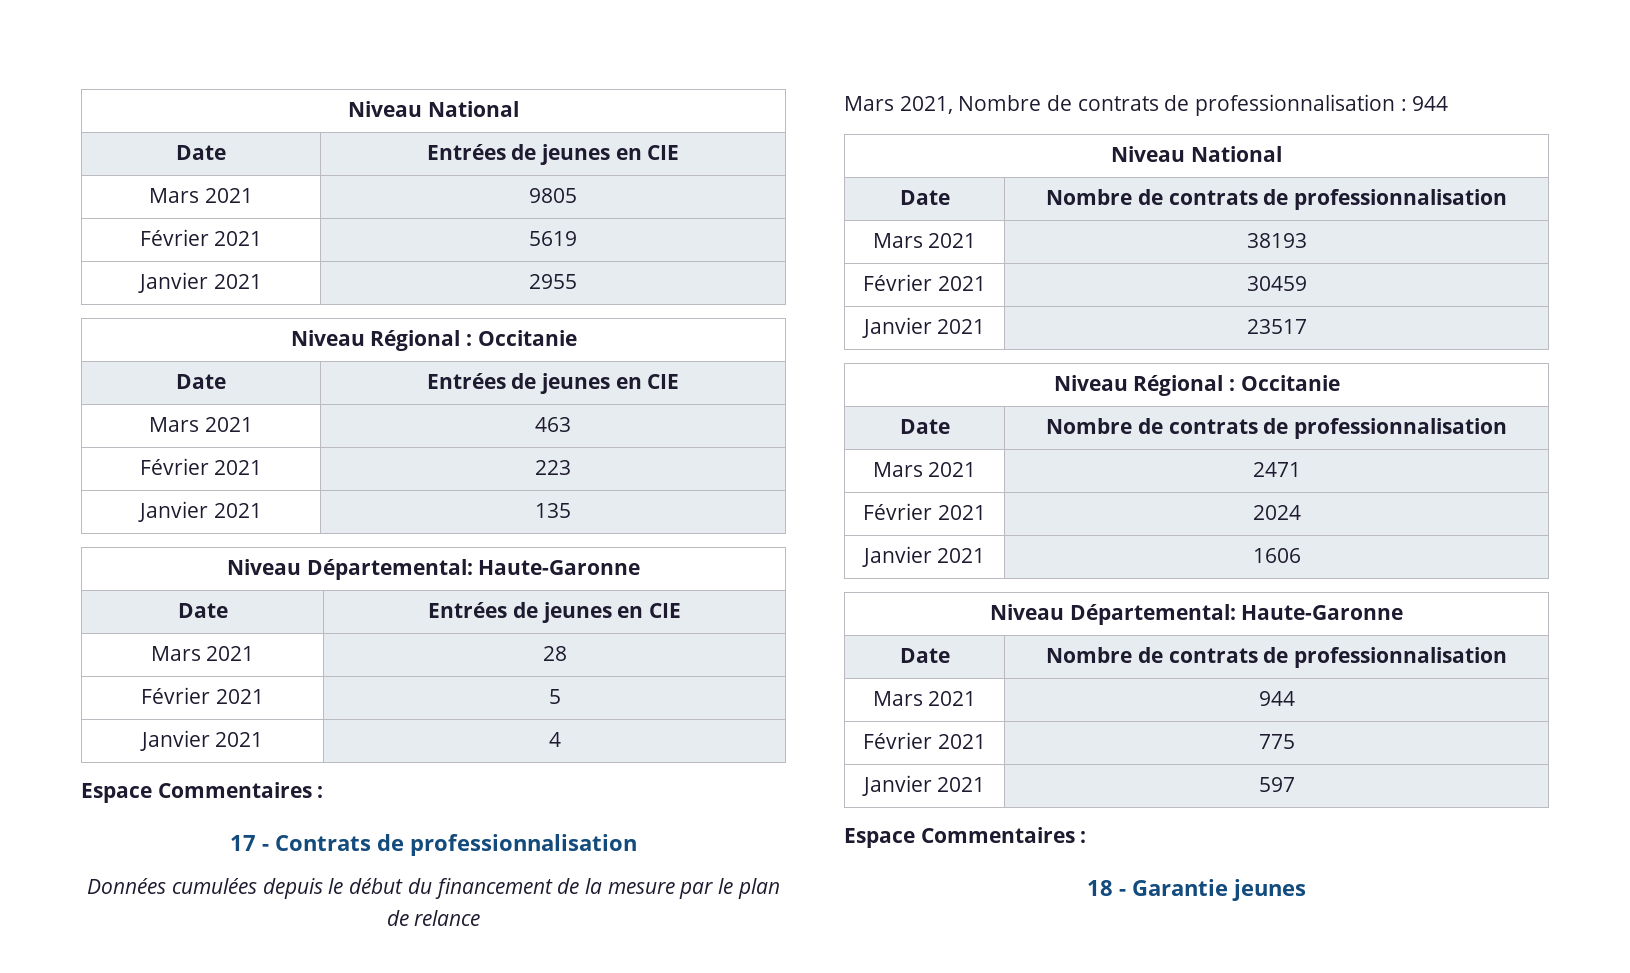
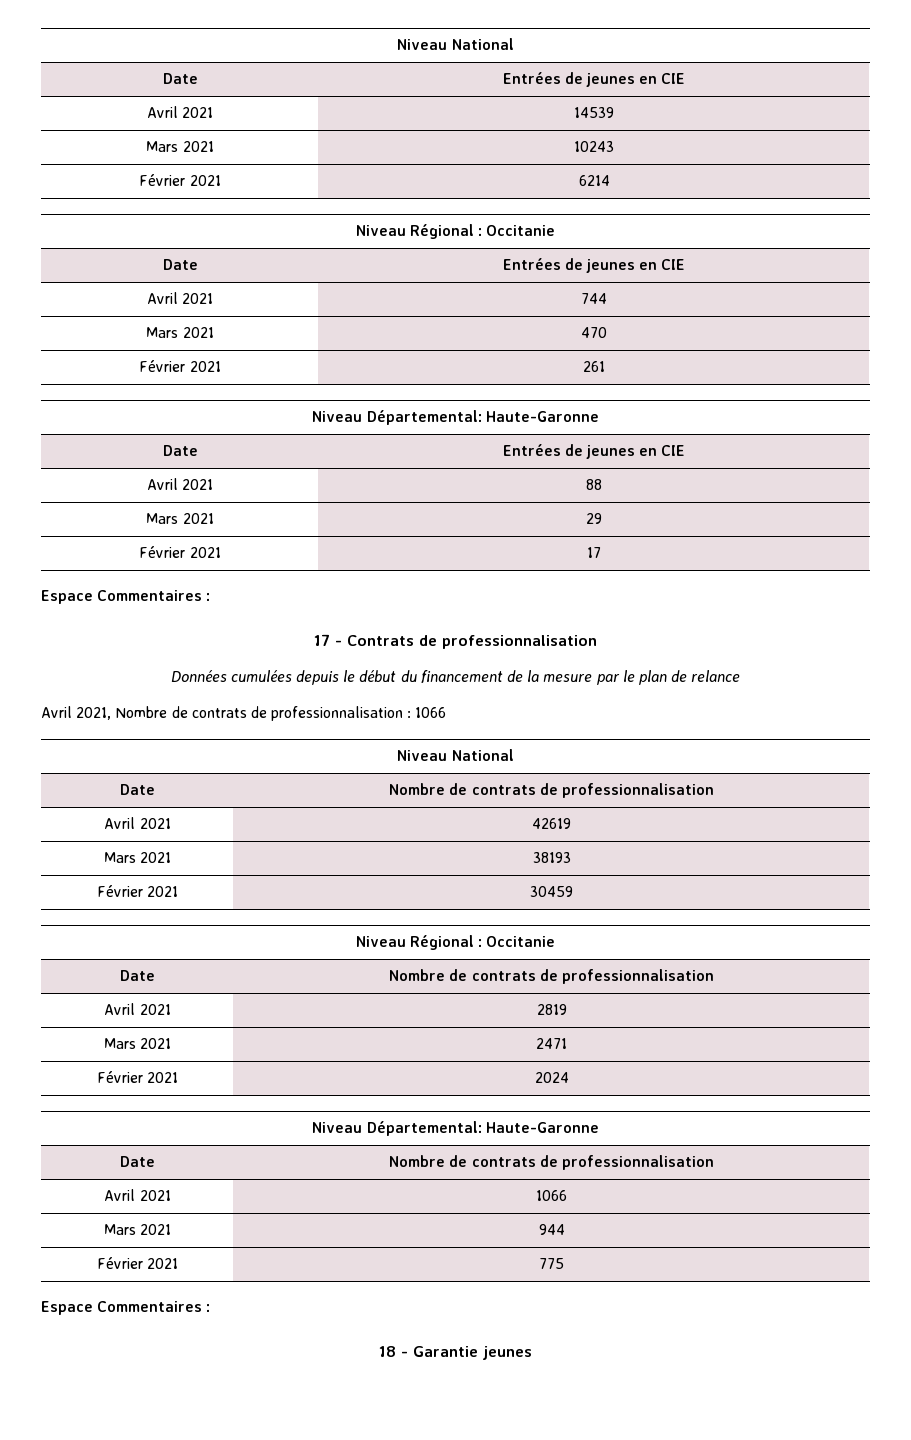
- Mars 2021 | 9805
- Février 2021 | 5619
- Janvier 2021 | 2955
+ Avril 2021 | 14539
+ Mars 2021 | 10243
+ Février 2021 | 6214
- Mars 2021 | 463
- Février 2021 | 223
- Janvier 2021 | 135
+ Avril 2021 | 744
+ Mars 2021 | 470
+ Février 2021 | 261
- Mars 2021 | 28
- Février 2021 | 5
- Janvier 2021 | 4
+ Avril 2021 | 88
+ Mars 2021 | 29
+ Février 2021 | 17
- Mars 2021, Nombre de contrats de professionnalisation : 944
+ Avril 2021, Nombre de contrats de professionnalisation : 1066
+ Avril 2021 | 42619
- Janvier 2021 | 23517
+ Avril 2021 | 2819
- Janvier 2021 | 1606
+ Avril 2021 | 1066
- Janvier 2021 | 597

